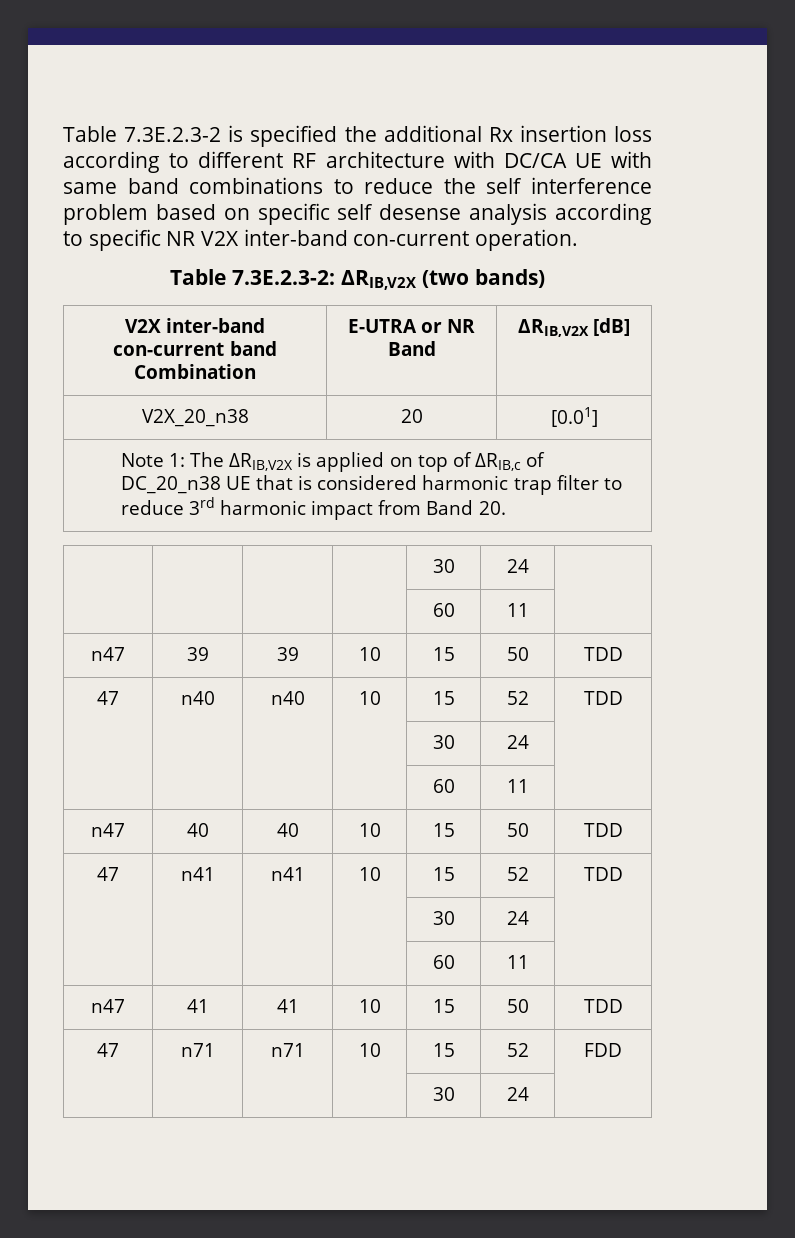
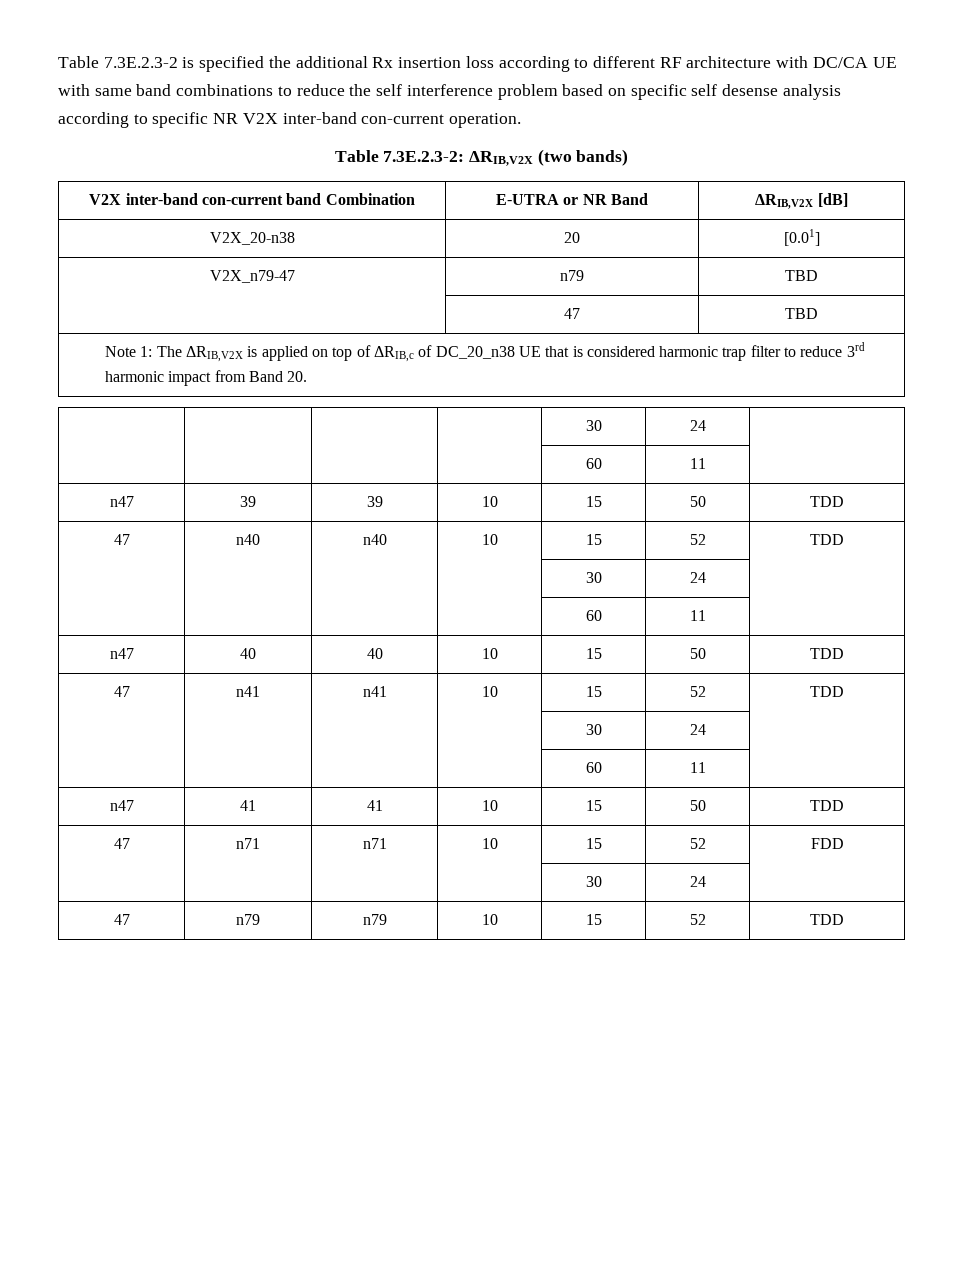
- V2X_20_n38 | 20 | [0.01]
+ V2X_20-n38 | 20 | [0.01]
+ V2X_n79-47 | n79 | TBD
+ | 47 | TBD
+ 47 | n79 | n79 | 10 | 15 | 52 | TDD

